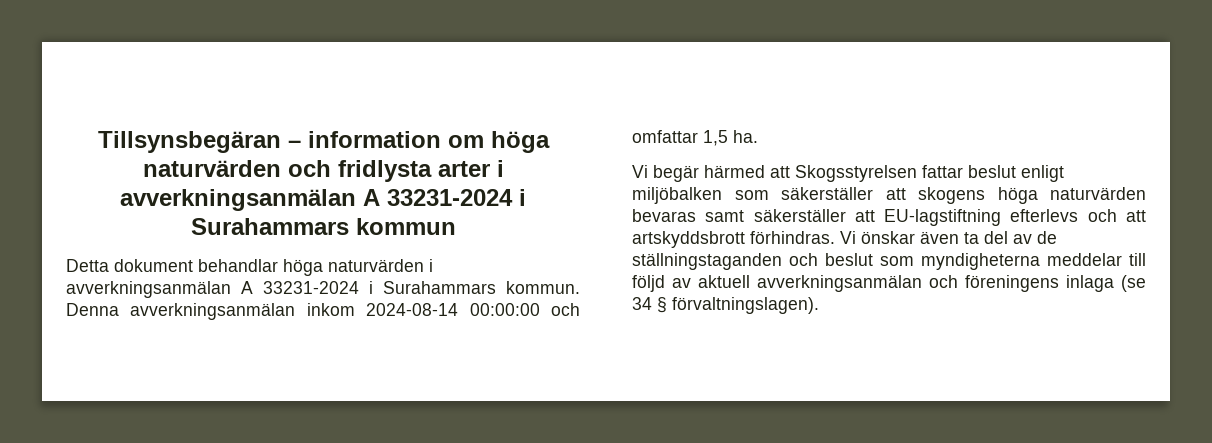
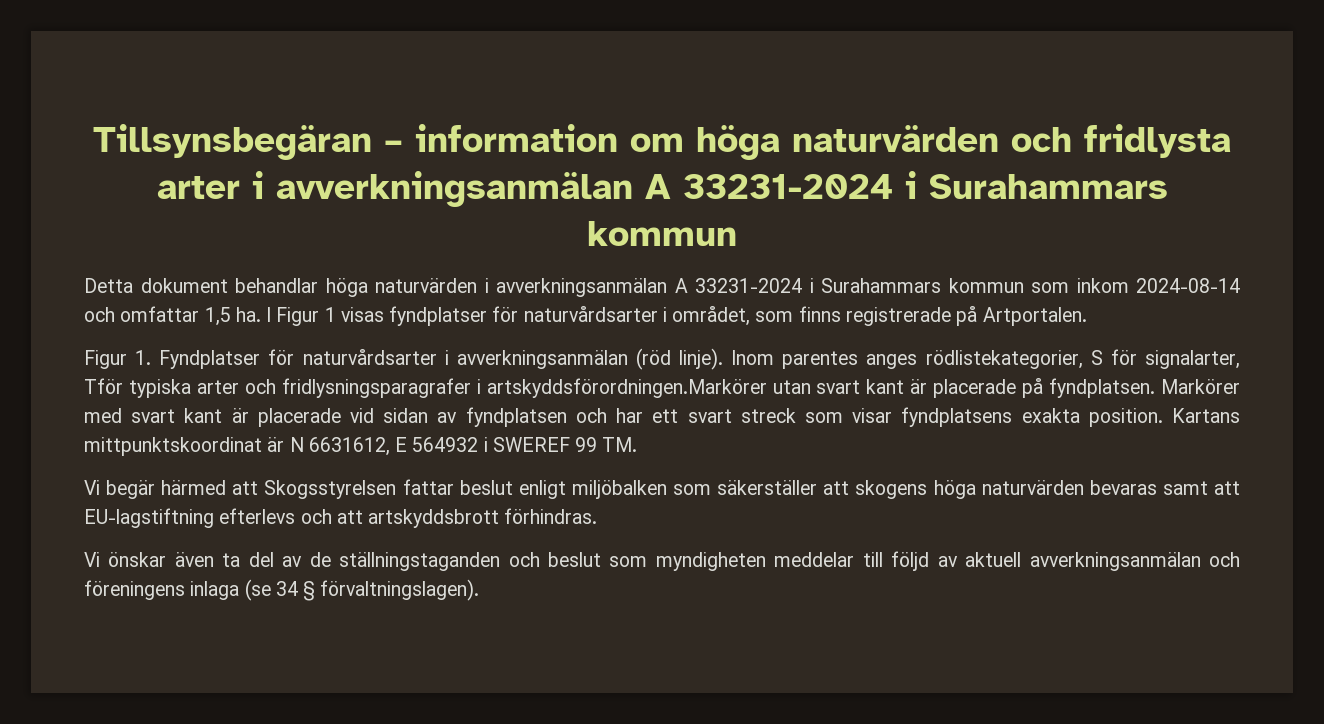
- Detta dokument behandlar höga naturvärden i avverkningsanmälan A 33231-2024 i Surahammars kommun. Denna avverkningsanmälan inkom 2024-08-14 00:00:00 och omfattar 1,5 ha.
+ Detta dokument behandlar höga naturvärden i avverkningsanmälan A 33231-2024 i Surahammars kommun som inkom 2024-08-14 och omfattar 1,5 ha. I Figur 1 visas fyndplatser för naturvårdsarter i området, som finns registrerade på Artportalen.
+ Figur 1. Fyndplatser för naturvårdsarter i avverkningsanmälan (röd linje). Inom parentes anges rödlistekategorier, S för signalarter, Tför typiska arter och fridlysningsparagrafer i artskyddsförordningen.Markörer utan svart kant är placerade på fyndplatsen. Markörer med svart kant är placerade vid sidan av fyndplatsen och har ett svart streck som visar fyndplatsens exakta position. Kartans mittpunktskoordinat är N 6631612, E 564932 i SWEREF 99 TM.
- Vi begär härmed att Skogsstyrelsen fattar beslut enligt miljöbalken som säkerställer att skogens höga naturvärden bevaras samt säkerställer att EU-lagstiftning efterlevs och att artskyddsbrott förhindras. Vi önskar även ta del av de ställningstaganden och beslut som myndigheterna meddelar till följd av aktuell avverkningsanmälan och föreningens inlaga (se 34 § förvaltningslagen).
+ Vi begär härmed att Skogsstyrelsen fattar beslut enligt miljöbalken som säkerställer att skogens höga naturvärden bevaras samt att EU-lagstiftning efterlevs och att artskyddsbrott förhindras.
+ Vi önskar även ta del av de ställningstaganden och beslut som myndigheten meddelar till följd av aktuell avverkningsanmälan och föreningens inlaga (se 34 § förvaltningslagen).

